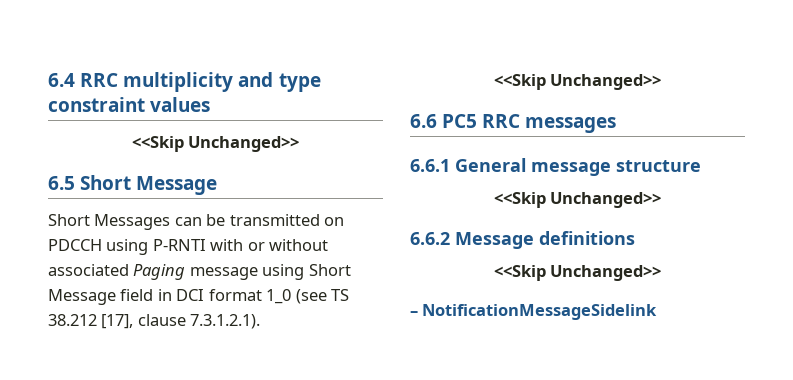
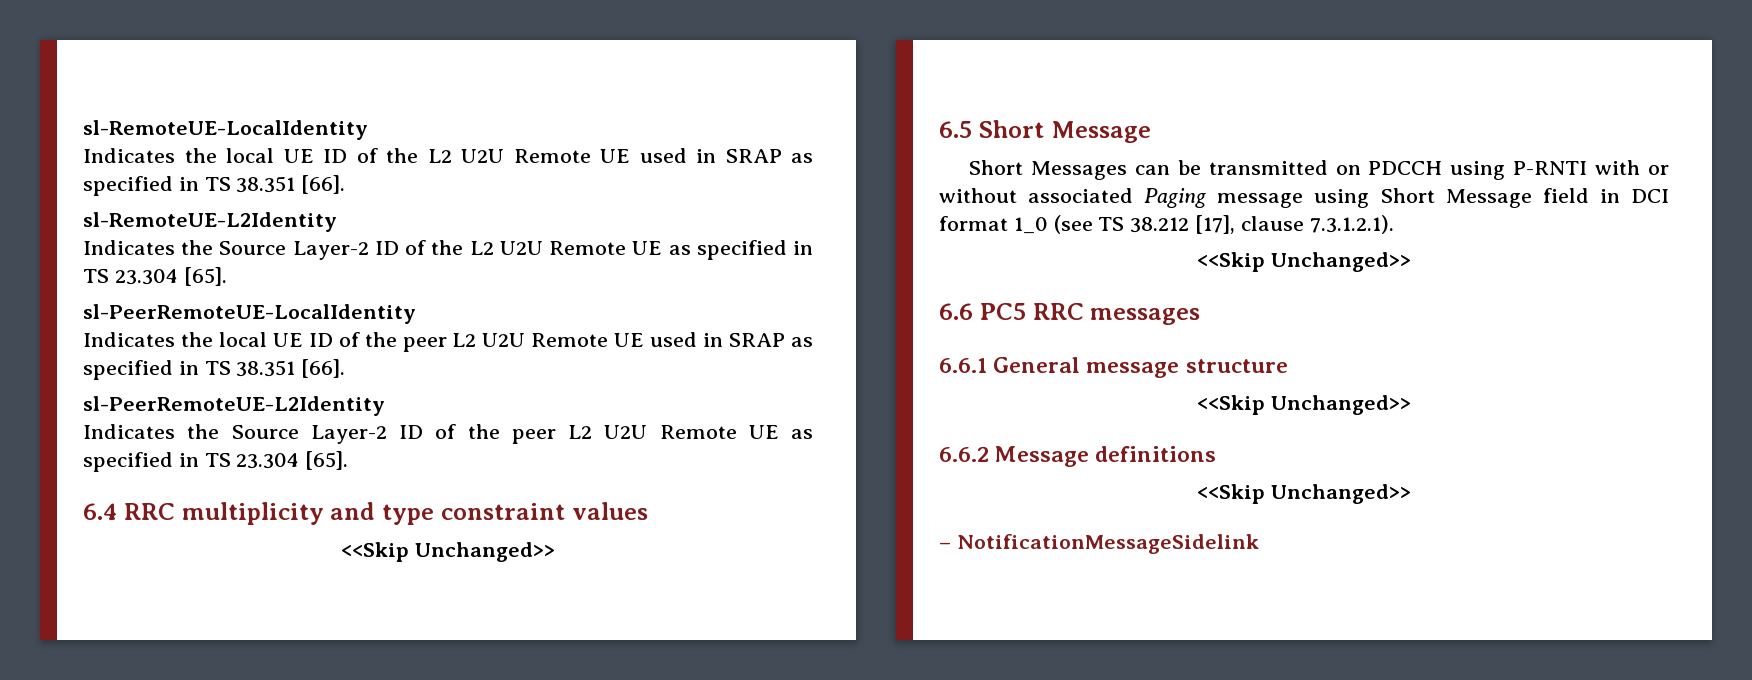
+ sl-RemoteUE-LocalIdentity
+ Indicates the local UE ID of the L2 U2U Remote UE used in SRAP as specified in TS 38.351 [66].
+ sl-RemoteUE-L2Identity
+ Indicates the Source Layer-2 ID of the L2 U2U Remote UE as specified in TS 23.304 [65].
+ sl-PeerRemoteUE-LocalIdentity
+ Indicates the local UE ID of the peer L2 U2U Remote UE used in SRAP as specified in TS 38.351 [66].
+ sl-PeerRemoteUE-L2Identity
+ Indicates the Source Layer-2 ID of the peer L2 U2U Remote UE as specified in TS 23.304 [65].

